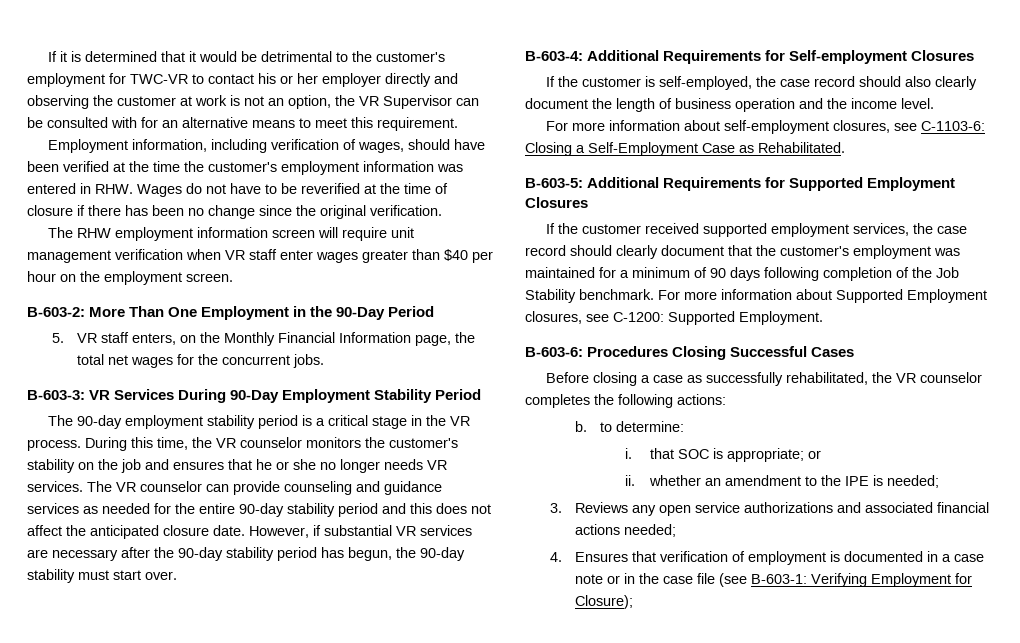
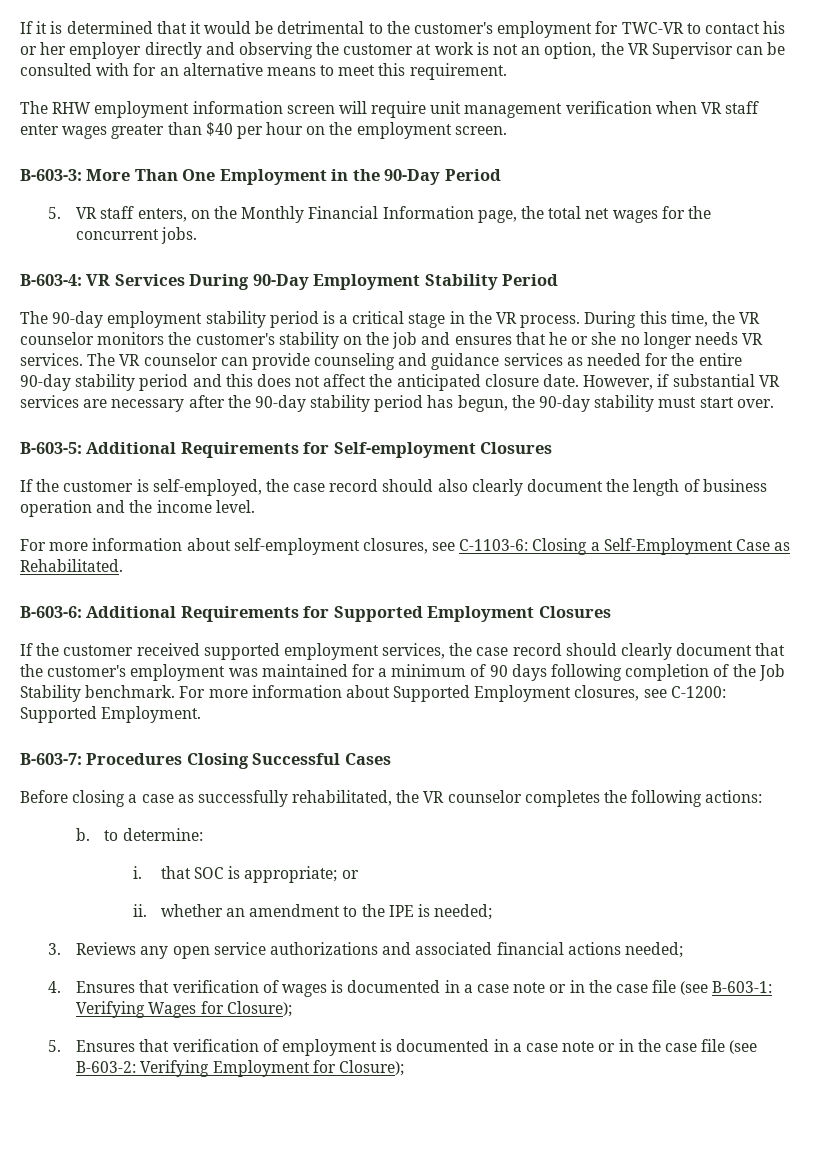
- Employment information, including verification of wages, should have been verified at the time the customer's employment information was entered in RHW. Wages do not have to be reverified at the time of closure if there has been no change since the original verification.
- B-603-2: More Than One Employment in the 90-Day Period
+ B-603-3: More Than One Employment in the 90-Day Period
- B-603-3: VR Services During 90-Day Employment Stability Period
+ B-603-4: VR Services During 90-Day Employment Stability Period
- B-603-4: Additional Requirements for Self-employment Closures
+ B-603-5: Additional Requirements for Self-employment Closures
- B-603-5: Additional Requirements for Supported Employment Closures
+ B-603-6: Additional Requirements for Supported Employment Closures
- B-603-6: Procedures Closing Successful Cases
+ B-603-7: Procedures Closing Successful Cases
- 4. Ensures that verification of employment is documented in a case note or in the case file (see B-603-1: Verifying Employment for Closure);
+ 4. Ensures that verification of wages is documented in a case note or in the case file (see B-603-1: Verifying Wages for Closure);
+ 5. Ensures that verification of employment is documented in a case note or in the case file (see B-603-2: Verifying Employment for Closure);

